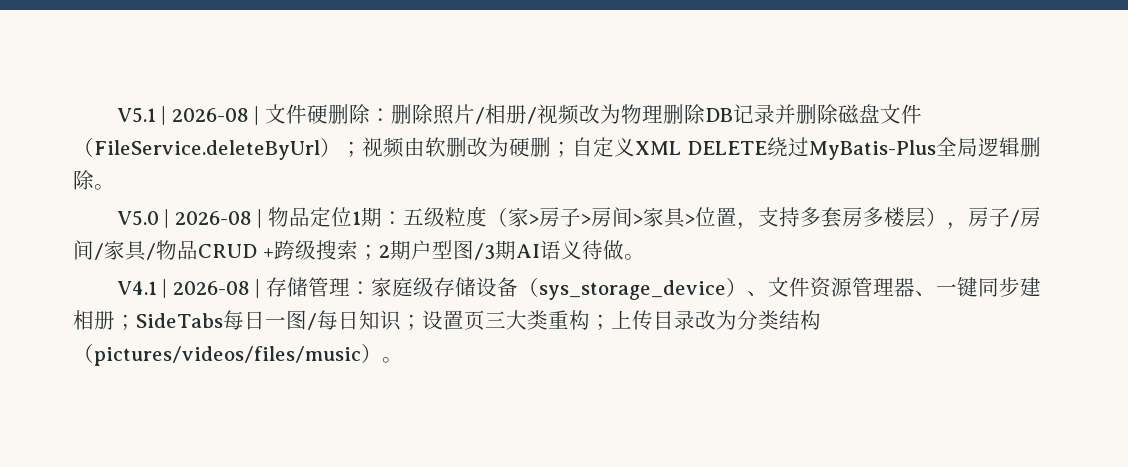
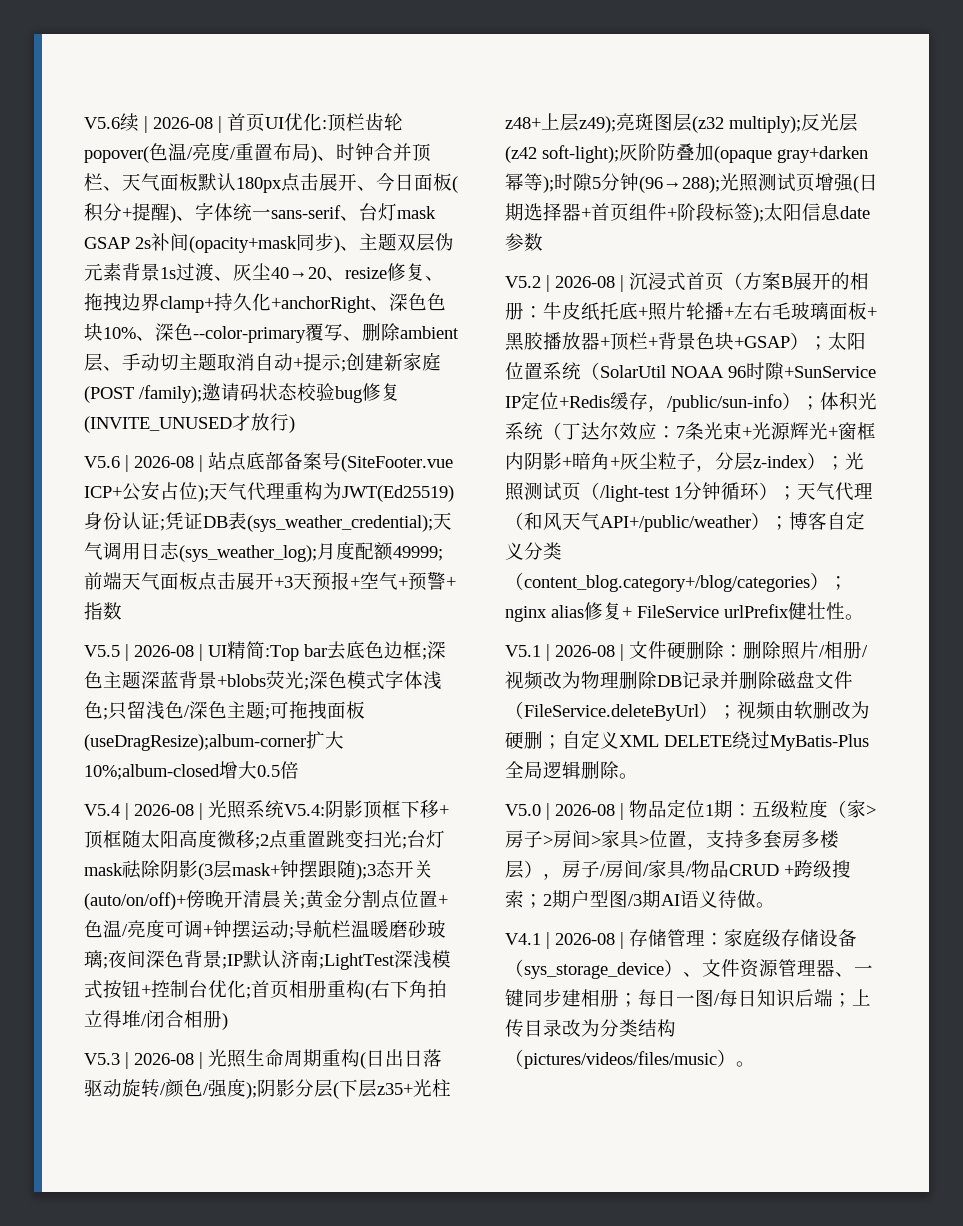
+ V5.6续 | 2026-08 | 首页UI优化:顶栏齿轮popover(色温/亮度/重置布局)、时钟合并顶栏、天气面板默认180px点击展开、今日面板(积分+提醒)、字体统一sans-serif、台灯mask GSAP 2s补间(opacity+mask同步)、主题双层伪元素背景1s过渡、灰尘40→20、resize修复、拖拽边界clamp+持久化+anchorRight、深色色块10%、深色--color-primary覆写、删除ambient层、手动切主题取消自动+提示;创建新家庭(POST /family);邀请码状态校验bug修复(INVITE_UNUSED才放行)
+ V5.6 | 2026-08 | 站点底部备案号(SiteFooter.vue ICP+公安占位);天气代理重构为JWT(Ed25519)身份认证;凭证DB表(sys_weather_credential);天气调用日志(sys_weather_log);月度配额49999;前端天气面板点击展开+3天预报+空气+预警+指数
+ V5.5 | 2026-08 | UI精简:Top bar去底色边框;深色主题深蓝背景+blobs荧光;深色模式字体浅色;只留浅色/深色主题;可拖拽面板(useDragResize);album-corner扩大10%;album-closed增大0.5倍
+ V5.4 | 2026-08 | 光照系统V5.4:阴影顶框下移+顶框随太阳高度微移;2点重置跳变扫光;台灯mask祛除阴影(3层mask+钟摆跟随);3态开关(auto/on/off)+傍晚开清晨关;黄金分割点位置+色温/亮度可调+钟摆运动;导航栏温暖磨砂玻璃;夜间深色背景;IP默认济南;LightTest深浅模式按钮+控制台优化;首页相册重构(右下角拍立得堆/闭合相册)
+ V5.3 | 2026-08 | 光照生命周期重构(日出日落驱动旋转/颜色/强度);阴影分层(下层z35+光柱z48+上层z49);亮斑图层(z32 multiply);反光层(z42 soft-light);灰阶防叠加(opaque gray+darken幂等);时隙5分钟(96→288);光照测试页增强(日期选择器+首页组件+阶段标签);太阳信息date参数
+ V5.2 | 2026-08 | 沉浸式首页（方案B展开的相册：牛皮纸托底+照片轮播+左右毛玻璃面板+黑胶播放器+顶栏+背景色块+GSAP）；太阳位置系统（SolarUtil NOAA 96时隙+SunService IP定位+Redis缓存，/public/sun-info）；体积光系统（丁达尔效应：7条光束+光源辉光+窗框内阴影+暗角+灰尘粒子，分层z-index）；光照测试页（/light-test 1分钟循环）；天气代理（和风天气API+/public/weather）；博客自定义分类（content_blog.category+/blog/categories）；nginx alias修复+ FileService urlPrefix健壮性。
- V4.1 | 2026-08 | 存储管理：家庭级存储设备（sys_storage_device）、文件资源管理器、一键同步建相册；SideTabs每日一图/每日知识；设置页三大类重构；上传目录改为分类结构（pictures/videos/files/music）。
+ V4.1 | 2026-08 | 存储管理：家庭级存储设备（sys_storage_device）、文件资源管理器、一键同步建相册；每日一图/每日知识后端；上传目录改为分类结构（pictures/videos/files/music）。

